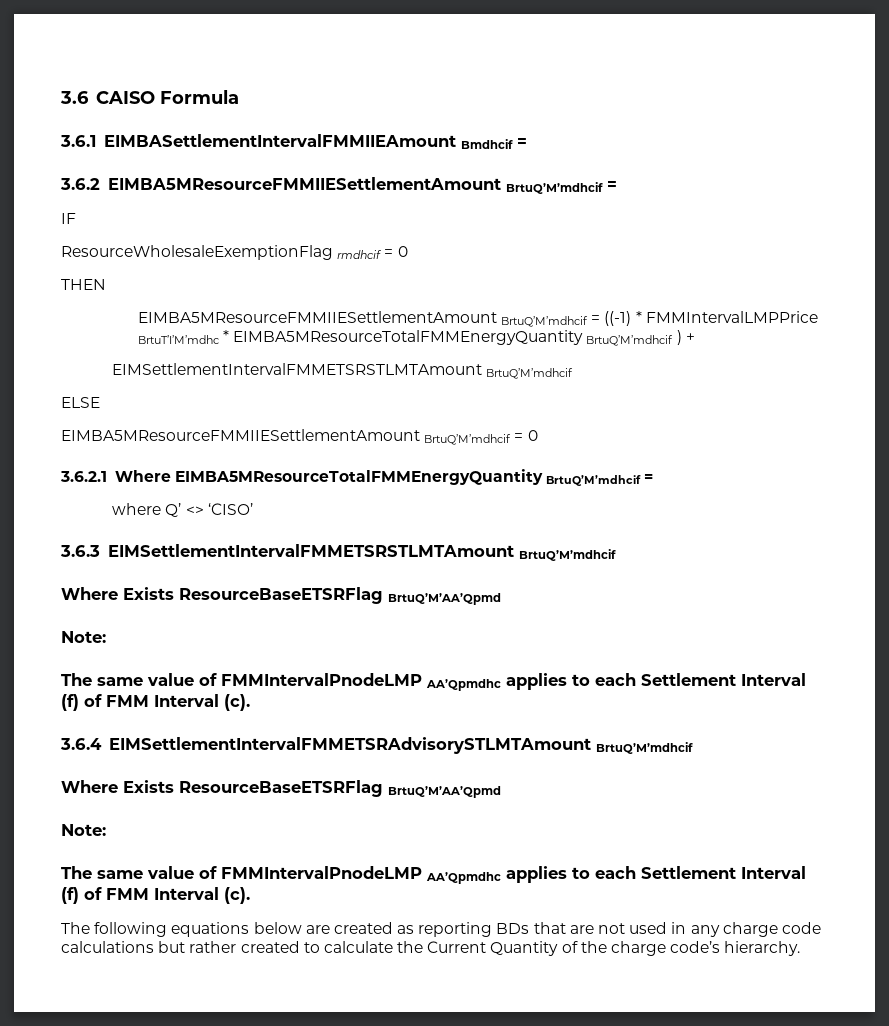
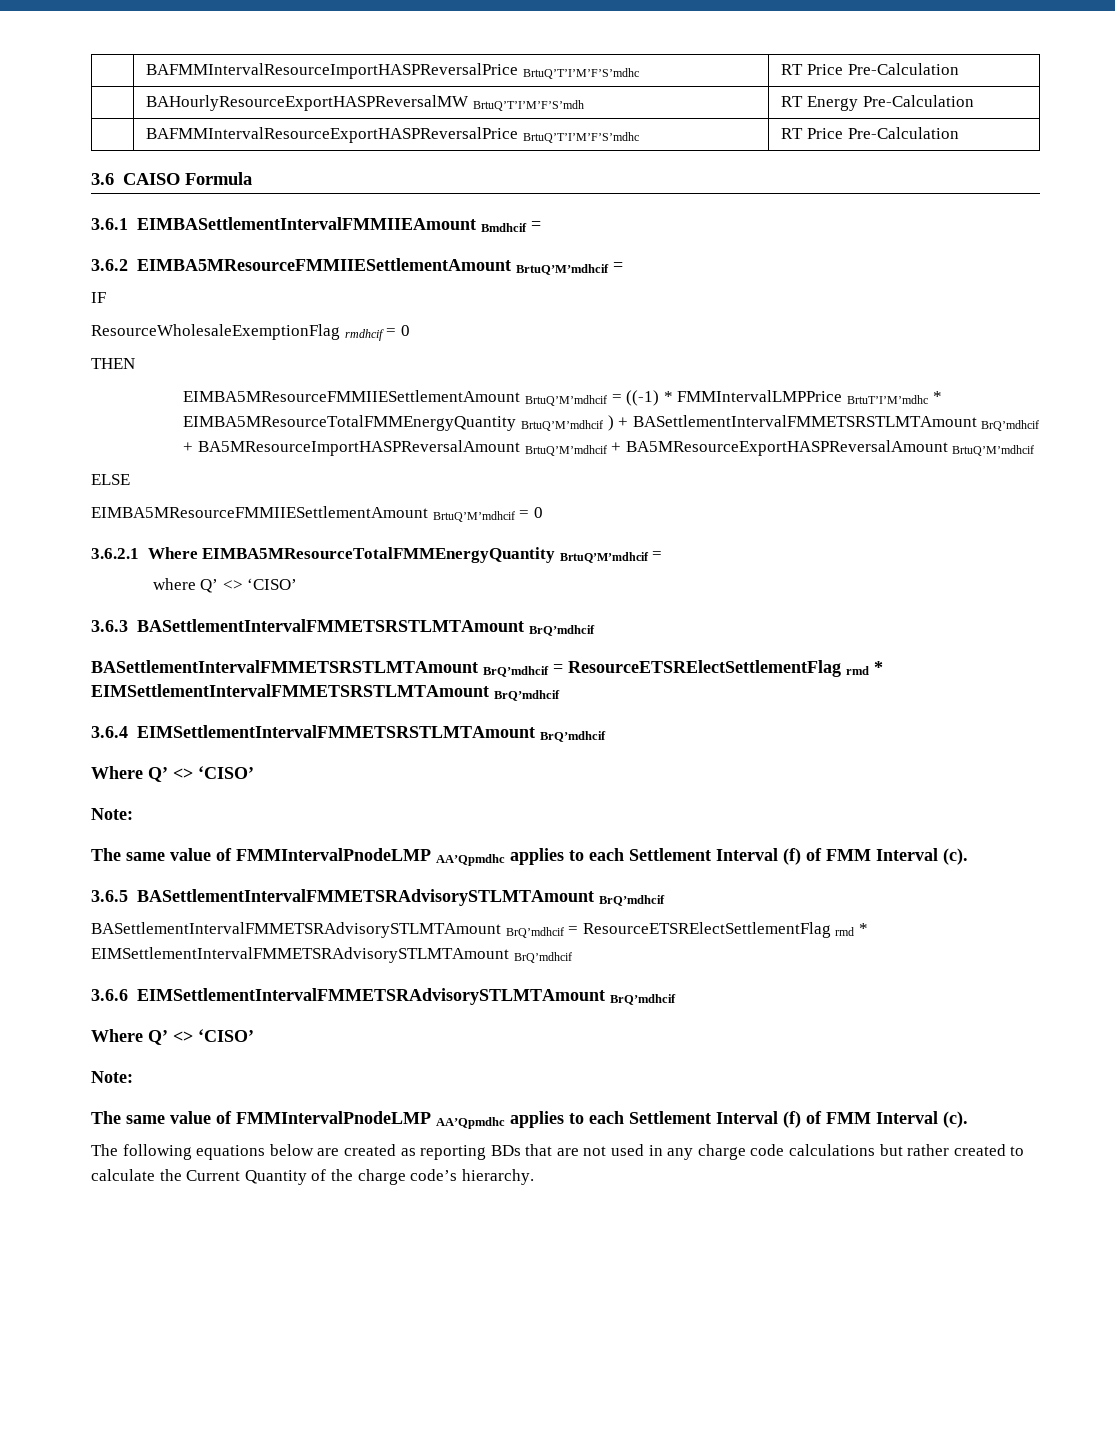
+ | BAFMMIntervalResourceImportHASPReversalPrice BrtuQ’T’I’M’F’S’mdhc | RT Price Pre-Calculation
+ | BAHourlyResourceExportHASPReversalMW BrtuQ’T’I’M’F’S’mdh | RT Energy Pre-Calculation
+ | BAFMMIntervalResourceExportHASPReversalPrice BrtuQ’T’I’M’F’S’mdhc | RT Price Pre-Calculation
- EIMBA5MResourceFMMIIESettlementAmount BrtuQ’M’mdhcif = ((-1) * FMMIntervalLMPPrice BrtuT’I’M’mdhc * EIMBA5MResourceTotalFMMEnergyQuantity BrtuQ’M’mdhcif ) +
- EIMSettlementIntervalFMMETSRSTLMTAmount BrtuQ’M’mdhcif
+ EIMBA5MResourceFMMIIESettlementAmount BrtuQ’M’mdhcif = ((-1) * FMMIntervalLMPPrice BrtuT’I’M’mdhc * EIMBA5MResourceTotalFMMEnergyQuantity BrtuQ’M’mdhcif ) + BASettlementIntervalFMMETSRSTLMTAmount BrQ’mdhcif + BA5MResourceImportHASPReversalAmount BrtuQ’M’mdhcif + BA5MResourceExportHASPReversalAmount BrtuQ’M’mdhcif
- 3.6.3 EIMSettlementIntervalFMMETSRSTLMTAmount BrtuQ’M’mdhcif
- Where Exists ResourceBaseETSRFlag BrtuQ’M’AA’Qpmd
+ 3.6.3 BASettlementIntervalFMMETSRSTLMTAmount BrQ’mdhcif
+ BASettlementIntervalFMMETSRSTLMTAmount BrQ’mdhcif = ResourceETSRElectSettlementFlag rmd * EIMSettlementIntervalFMMETSRSTLMTAmount BrQ’mdhcif
+ 3.6.4 EIMSettlementIntervalFMMETSRSTLMTAmount BrQ’mdhcif
+ Where Q’ <> ‘CISO’
- 3.6.4 EIMSettlementIntervalFMMETSRAdvisorySTLMTAmount BrtuQ’M’mdhcif
- Where Exists ResourceBaseETSRFlag BrtuQ’M’AA’Qpmd
+ 3.6.5 BASettlementIntervalFMMETSRAdvisorySTLMTAmount BrQ’mdhcif
+ BASettlementIntervalFMMETSRAdvisorySTLMTAmount BrQ’mdhcif = ResourceETSRElectSettlementFlag rmd * EIMSettlementIntervalFMMETSRAdvisorySTLMTAmount BrQ’mdhcif
+ 3.6.6 EIMSettlementIntervalFMMETSRAdvisorySTLMTAmount BrQ’mdhcif
+ Where Q’ <> ‘CISO’

